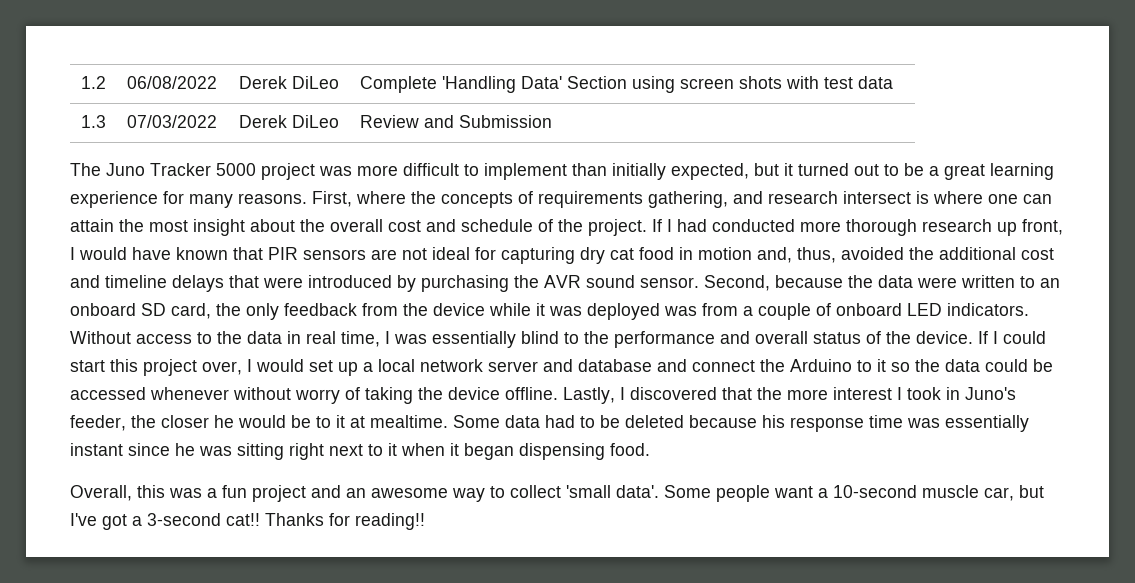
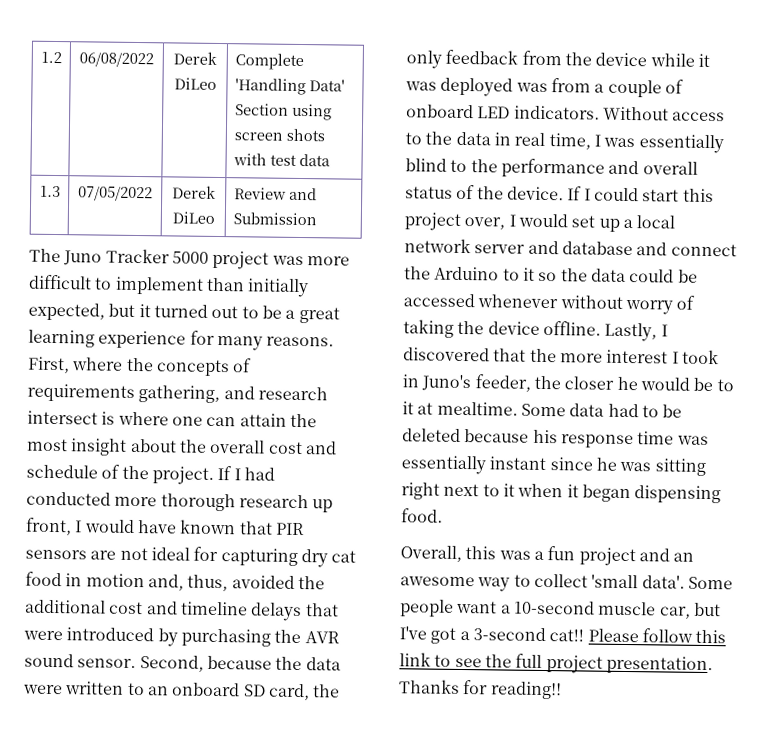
- 1.3 | 07/03/2022 | Derek DiLeo | Review and Submission
+ 1.3 | 07/05/2022 | Derek DiLeo | Review and Submission
+ Please follow this link to see the full project presentation.

